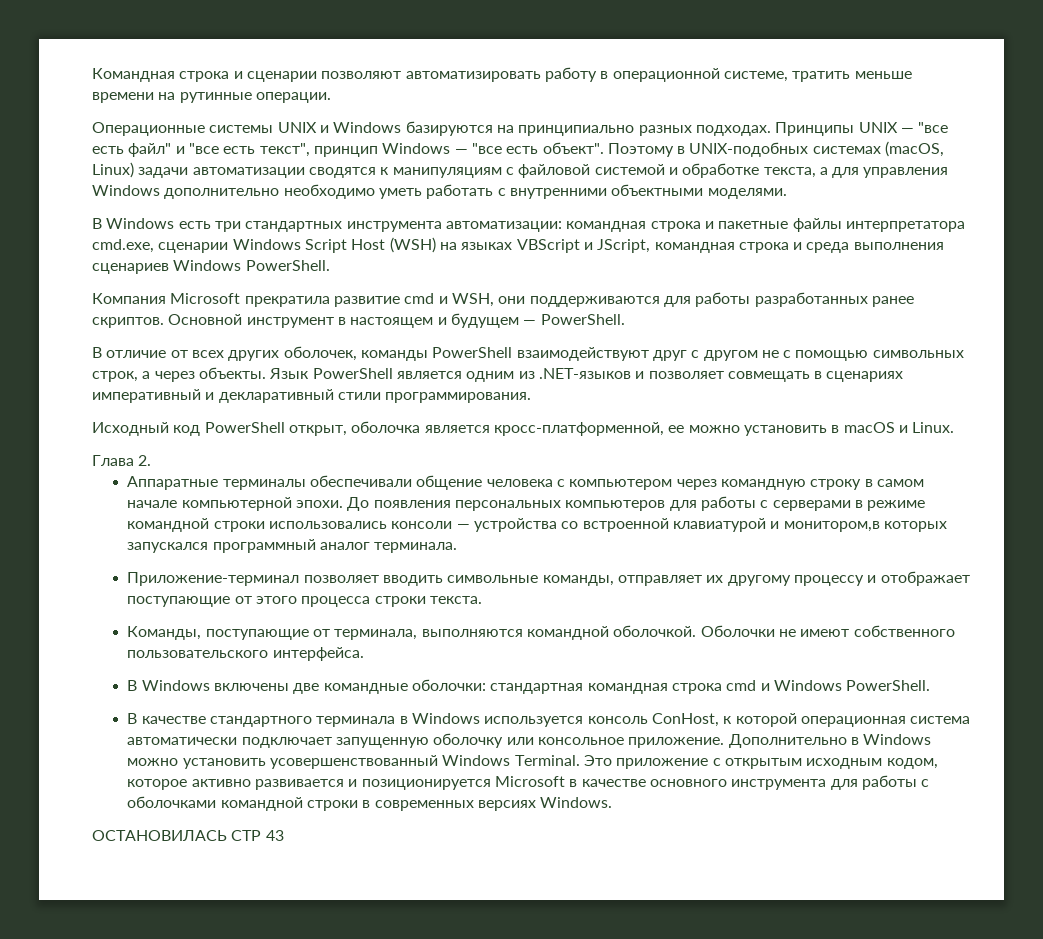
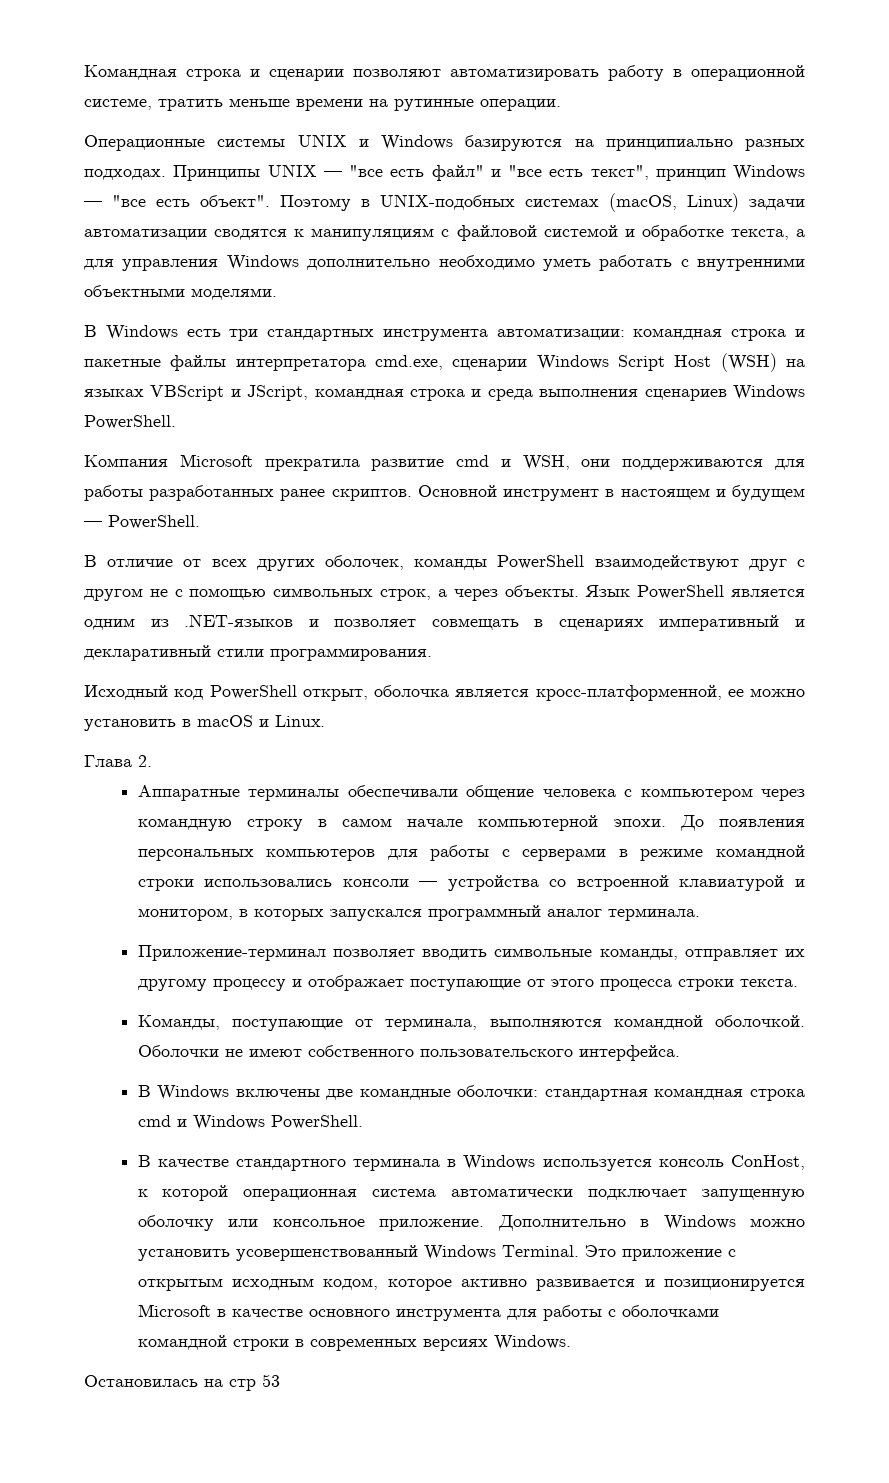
- До появления персональных компьютеров для работы с серверами в режиме командной строки использовались консоли — устройства со встроенной клавиатурой и монитором,в которых запускался программный аналог терминала.
+ До появления персональных компьютеров для работы с серверами в режиме командной строки использовались консоли — устройства со встроенной клавиатурой и монитором, в которых запускался программный аналог терминала.
- ОСТАНОВИЛАСЬ СТР 43
+ Остановилась на стр 53

